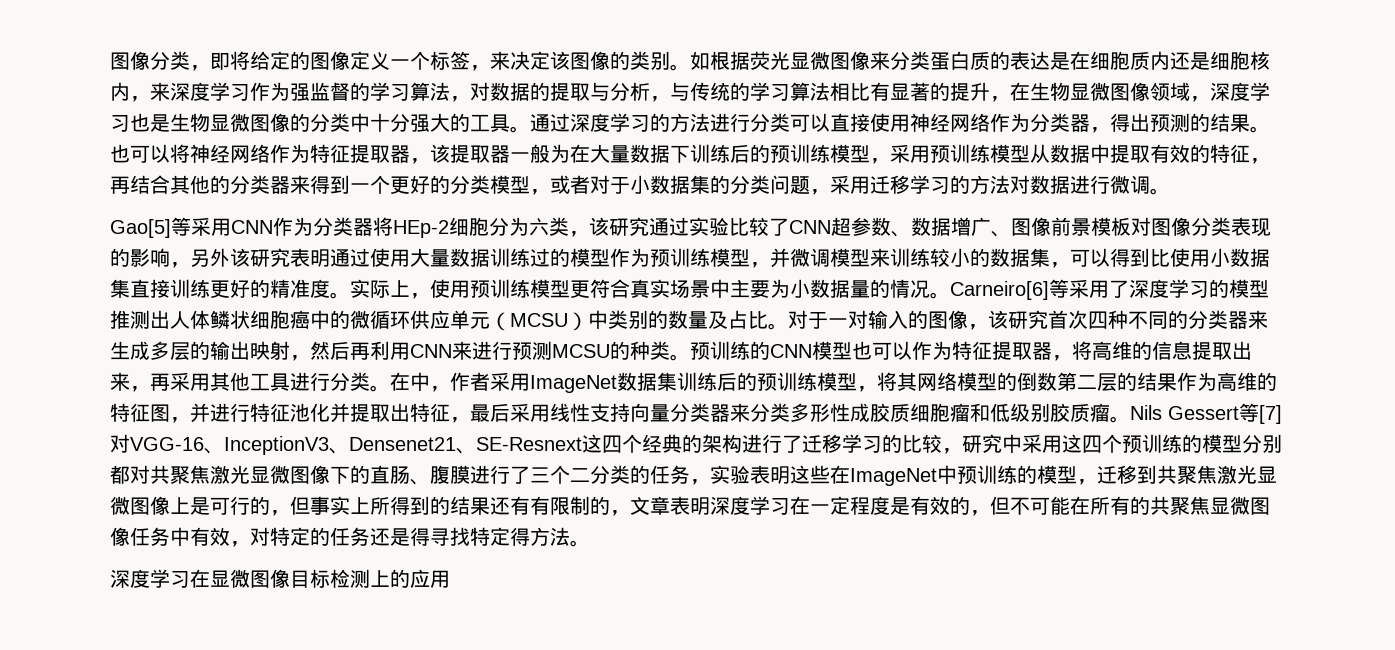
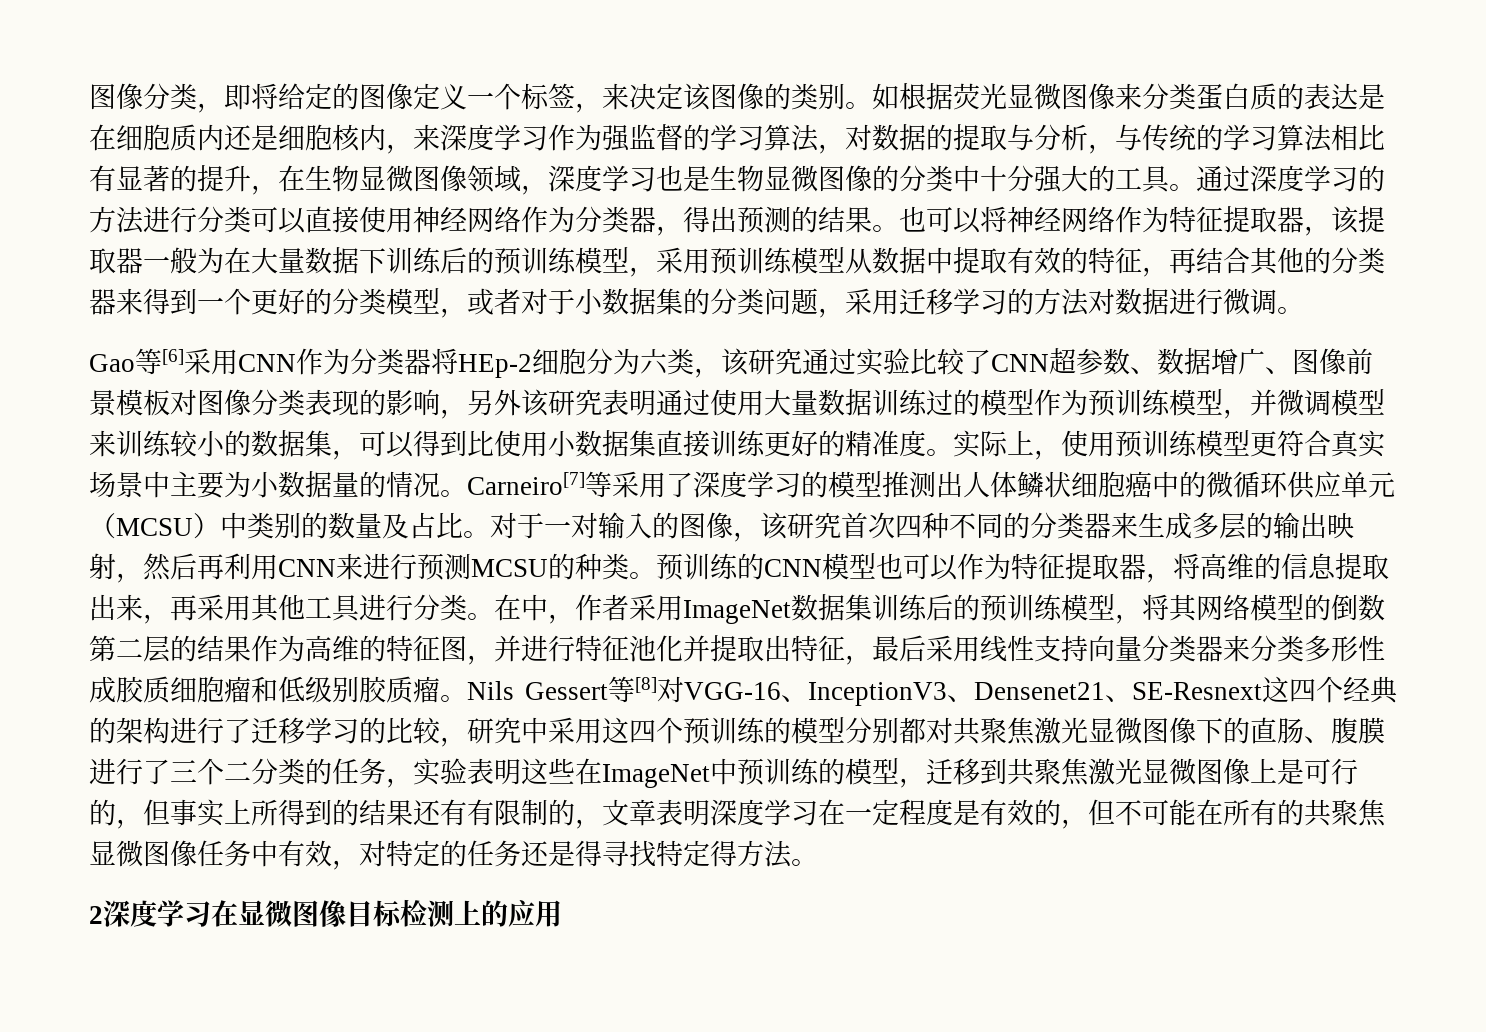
- Gao[5]等采用CNN作为分类器将HEp-2细胞分为六类，该研究通过实验比较了CNN超参数、数据增广、图像前景模板对图像分类表现的影响，另外该研究表明通过使用大量数据训练过的模型作为预训练模型，并微调模型来训练较小的数据集，可以得到比使用小数据集直接训练更好的精准度。
+ Gao等[6]采用CNN作为分类器将HEp-2细胞分为六类，该研究通过实验比较了CNN超参数、数据增广、图像前景模板对图像分类表现的影响，另外该研究表明通过使用大量数据训练过的模型作为预训练模型，并微调模型来训练较小的数据集，可以得到比使用小数据集直接训练更好的精准度。
- Carneiro[6]等采用了深度学习的模型推测出人体鳞状细胞癌中的微循环供应单元（MCSU）中类别的数量及占比。
+ Carneiro[7]等采用了深度学习的模型推测出人体鳞状细胞癌中的微循环供应单元（MCSU）中类别的数量及占比。
- Nils Gessert等[7]对VGG-16、InceptionV3、Densenet21、SE-Resnext这四个经典的架构进行了迁移学习的比较，研究中采用这四个预训练的模型分别都对共聚焦激光显微图像下的直肠、腹膜进行了三个二分类的任务，实验表明这些在ImageNet中预训练的模型，迁移到共聚焦激光显微图像上是可行的，但事实上所得到的结果还有有限制的，文章表明深度学习在一定程度是有效的，但不可能在所有的共聚焦显微图像任务中有效，对特定的任务还是得寻找特定得方法。
+ Nils Gessert等[8]对VGG-16、InceptionV3、Densenet21、SE-Resnext这四个经典的架构进行了迁移学习的比较，研究中采用这四个预训练的模型分别都对共聚焦激光显微图像下的直肠、腹膜进行了三个二分类的任务，实验表明这些在ImageNet中预训练的模型，迁移到共聚焦激光显微图像上是可行的，但事实上所得到的结果还有有限制的，文章表明深度学习在一定程度是有效的，但不可能在所有的共聚焦显微图像任务中有效，对特定的任务还是得寻找特定得方法。
- 深度学习在显微图像目标检测上的应用
+ 2深度学习在显微图像目标检测上的应用

